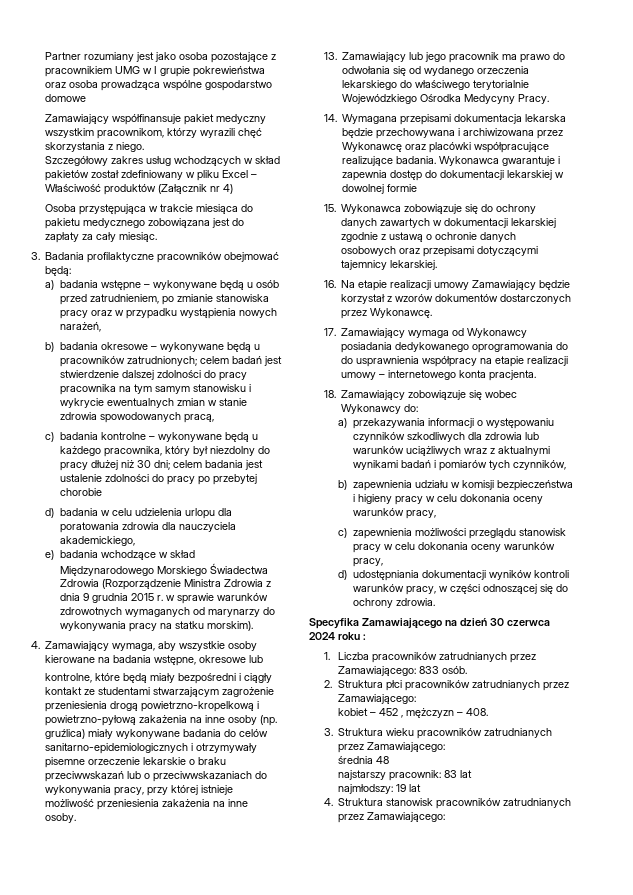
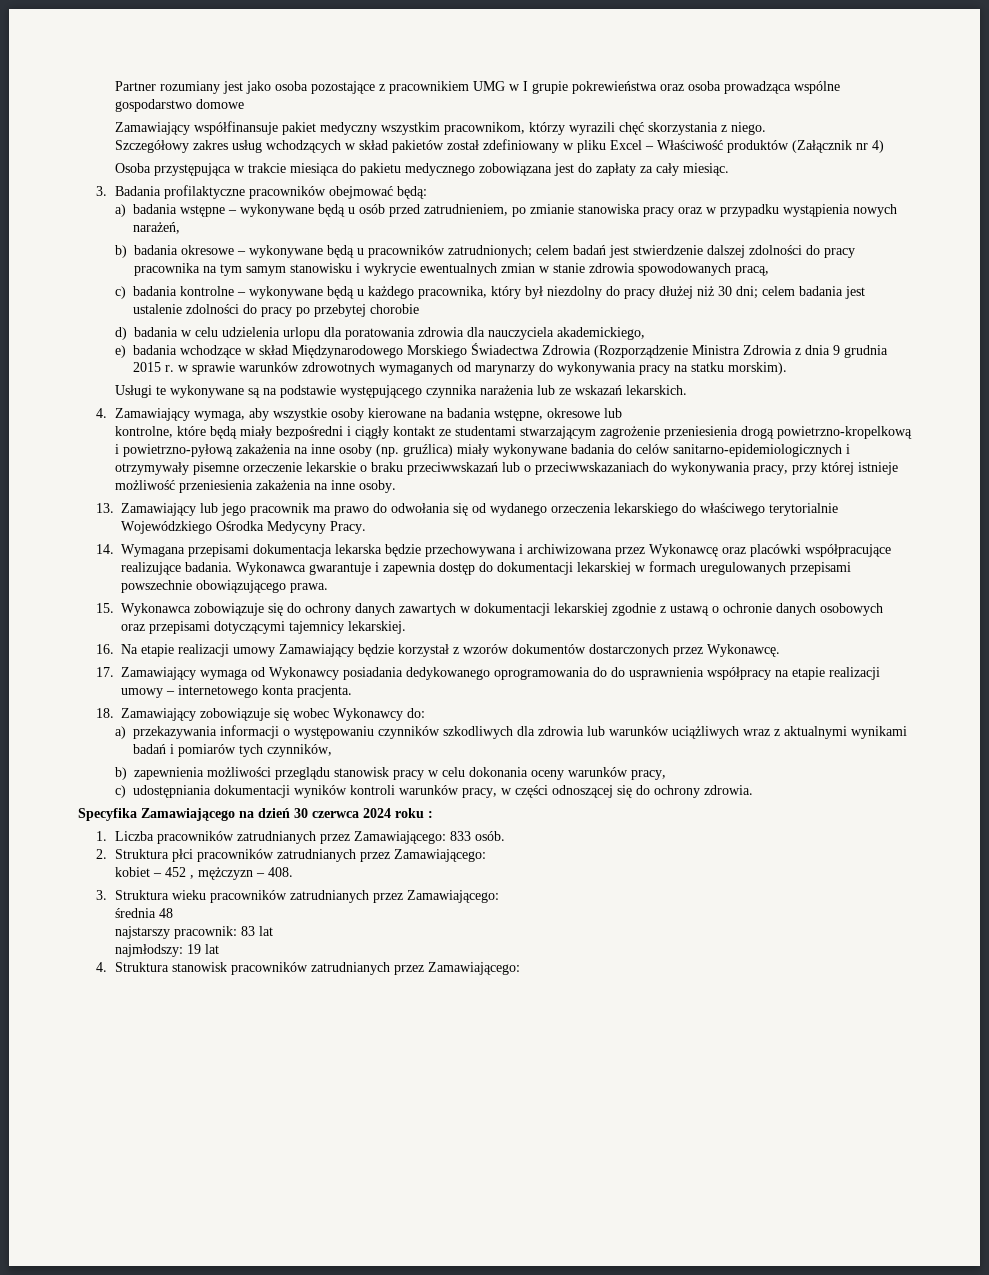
+ Usługi te wykonywane są na podstawie występującego czynnika narażenia lub ze wskazań lekarskich.
- Wykonawca gwarantuje i zapewnia dostęp do dokumentacji lekarskiej w dowolnej formie
+ Wykonawca gwarantuje i zapewnia dostęp do dokumentacji lekarskiej w formach uregulowanych przepisami powszechnie obowiązującego prawa.
- b) zapewnienia udziału w komisji bezpieczeństwa i higieny pracy w celu dokonania oceny warunków pracy,
- c) zapewnienia możliwości przeglądu stanowisk pracy w celu dokonania oceny warunków pracy,
+ b) zapewnienia możliwości przeglądu stanowisk pracy w celu dokonania oceny warunków pracy,
- d) udostępniania dokumentacji wyników kontroli warunków pracy, w części odnoszącej się do ochrony zdrowia.
+ c) udostępniania dokumentacji wyników kontroli warunków pracy, w części odnoszącej się do ochrony zdrowia.

